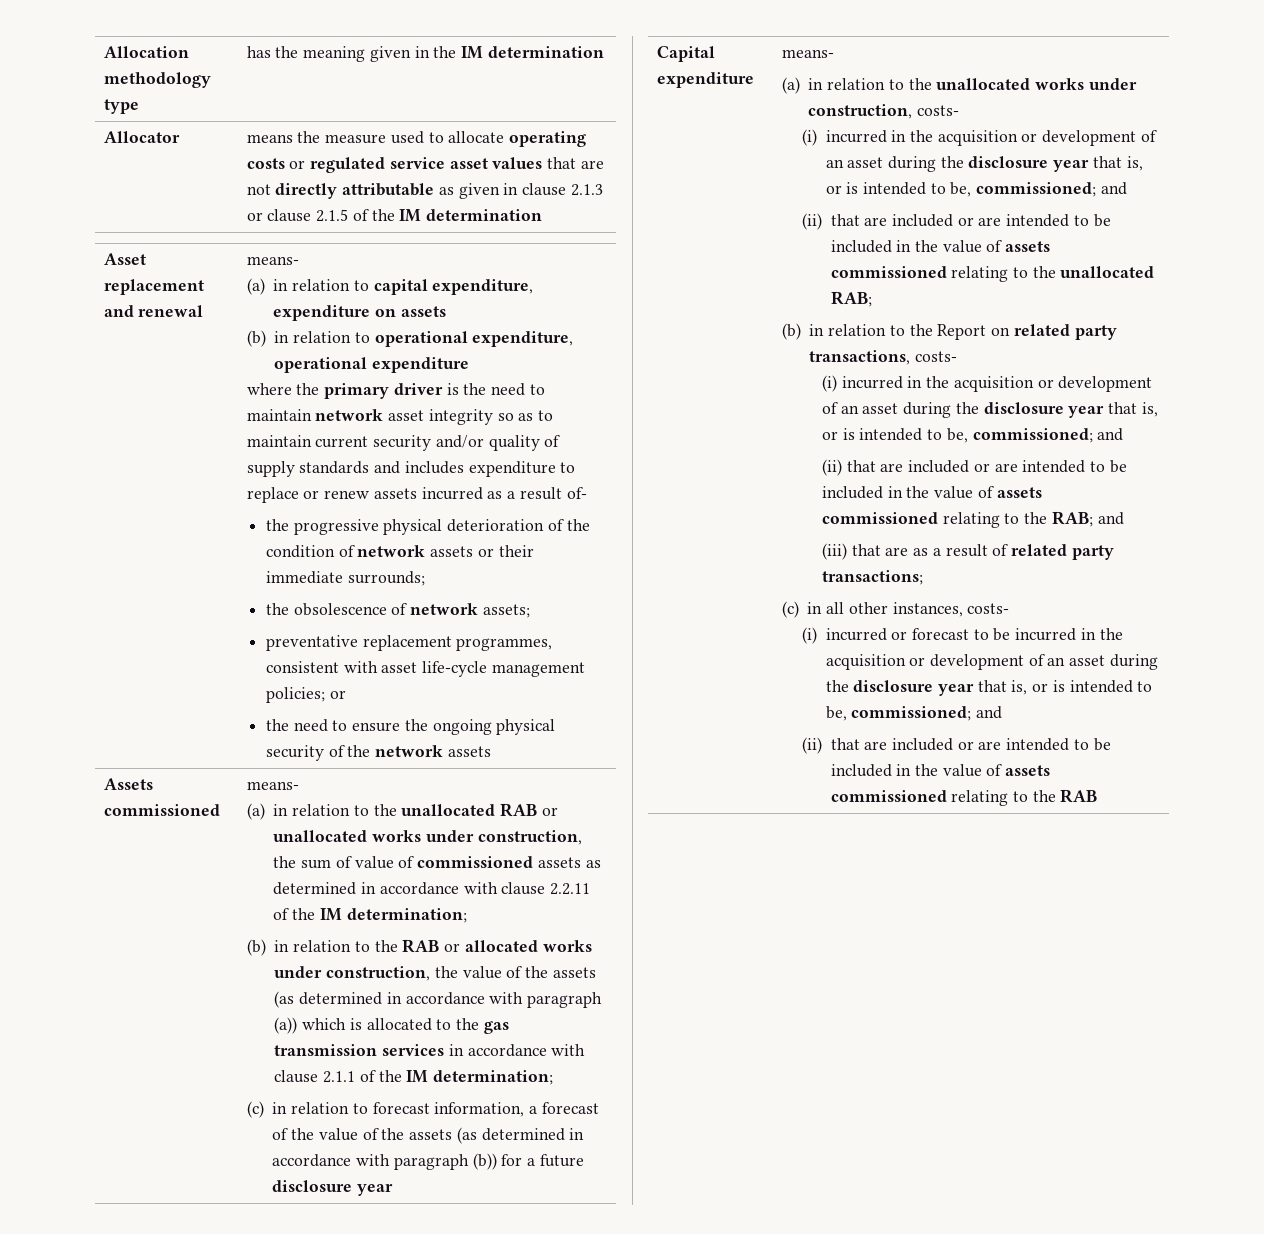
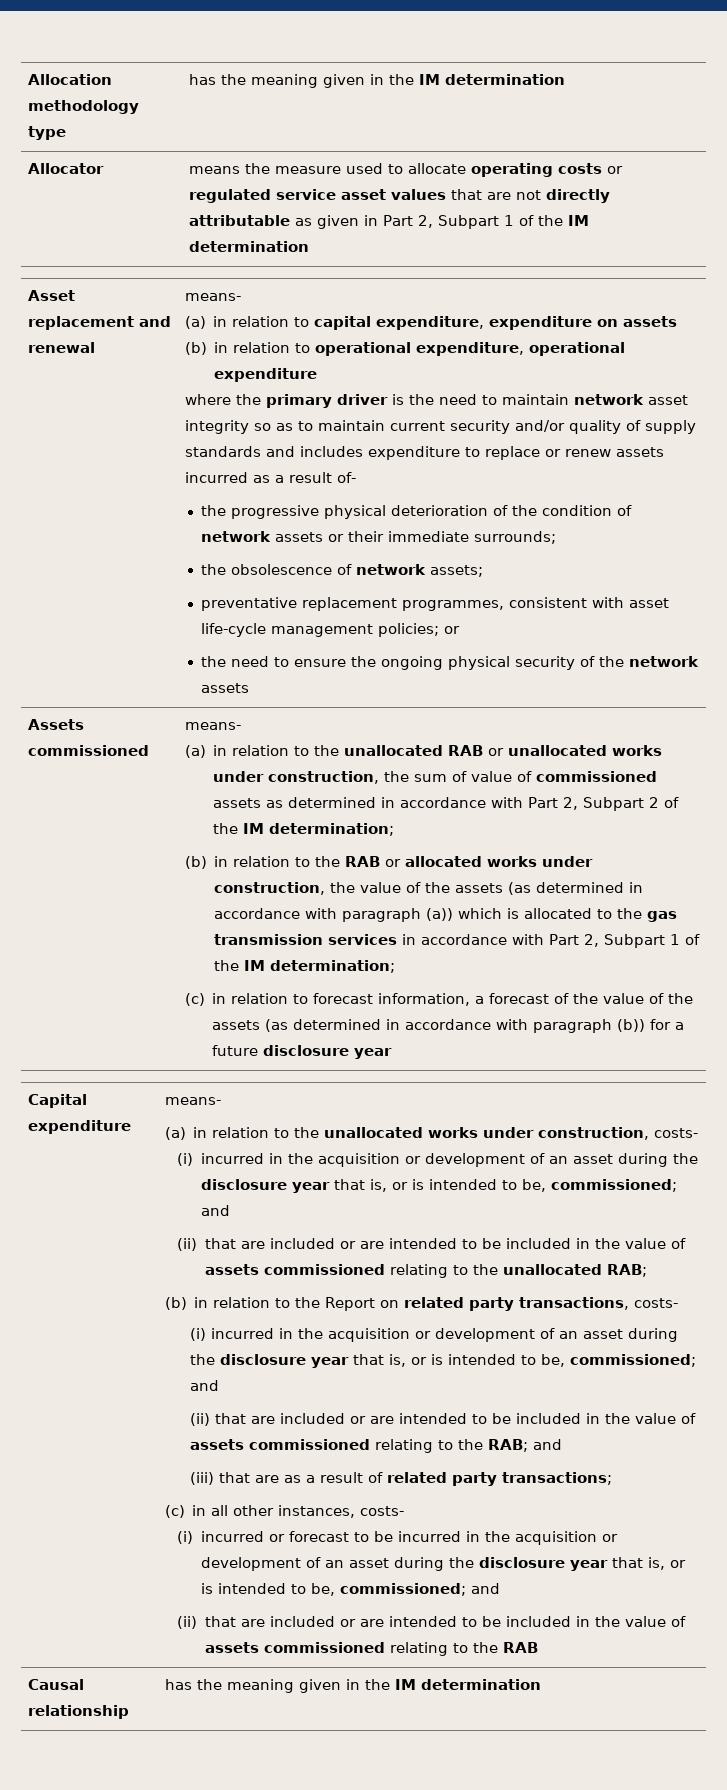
- Allocator | means the measure used to allocate operating costs or regulated service asset values that are not directly attributable as given in clause 2.1.3 or clause 2.1.5 of the IM determination
+ Allocator | means the measure used to allocate operating costs or regulated service asset values that are not directly attributable as given in Part 2, Subpart 1 of the IM determination
- (a) in relation to the unallocated RAB or unallocated works under construction, the sum of value of commissioned assets as determined in accordance with clause 2.2.11 of the IM determination;
+ (a) in relation to the unallocated RAB or unallocated works under construction, the sum of value of commissioned assets as determined in accordance with Part 2, Subpart 2 of the IM determination;
- (b) in relation to the RAB or allocated works under construction, the value of the assets (as determined in accordance with paragraph (a)) which is allocated to the gas transmission services in accordance with clause 2.1.1 of the IM determination;
+ (b) in relation to the RAB or allocated works under construction, the value of the assets (as determined in accordance with paragraph (a)) which is allocated to the gas transmission services in accordance with Part 2, Subpart 1 of the IM determination;
+ Causal relationship | has the meaning given in the IM determination

